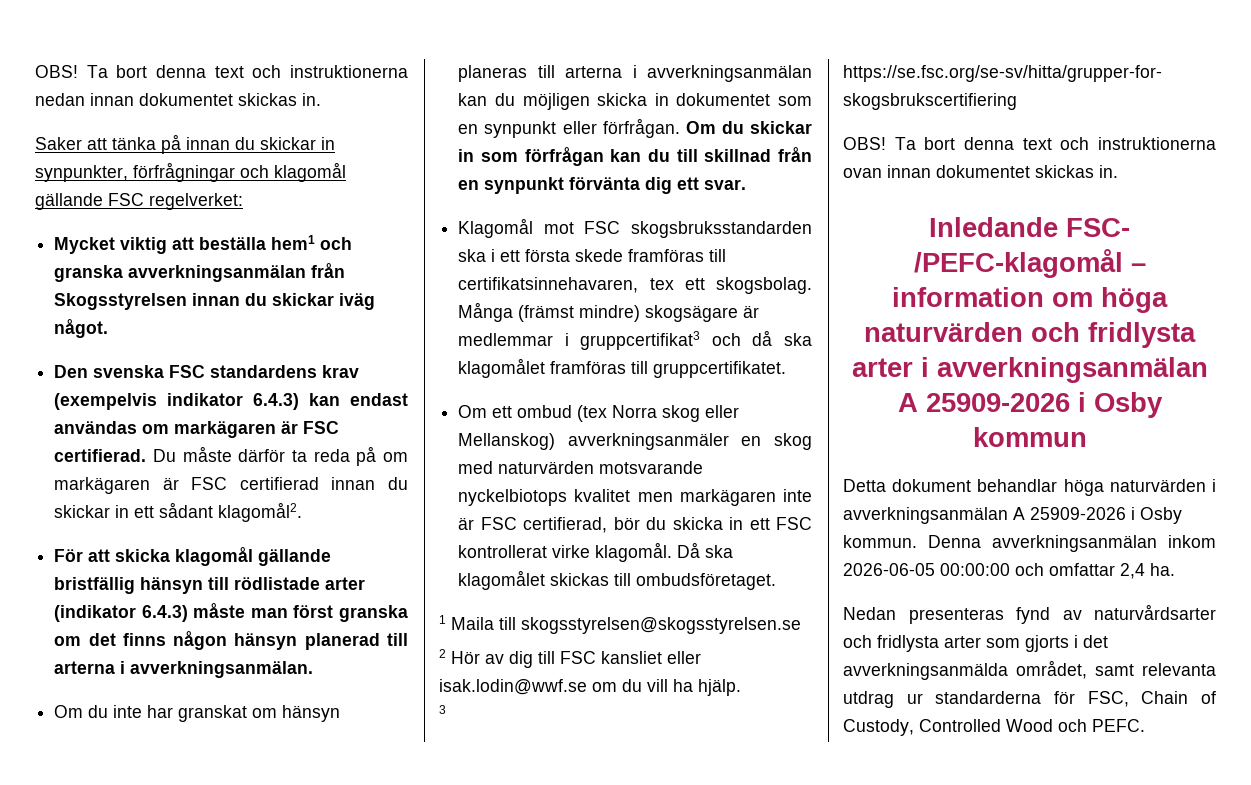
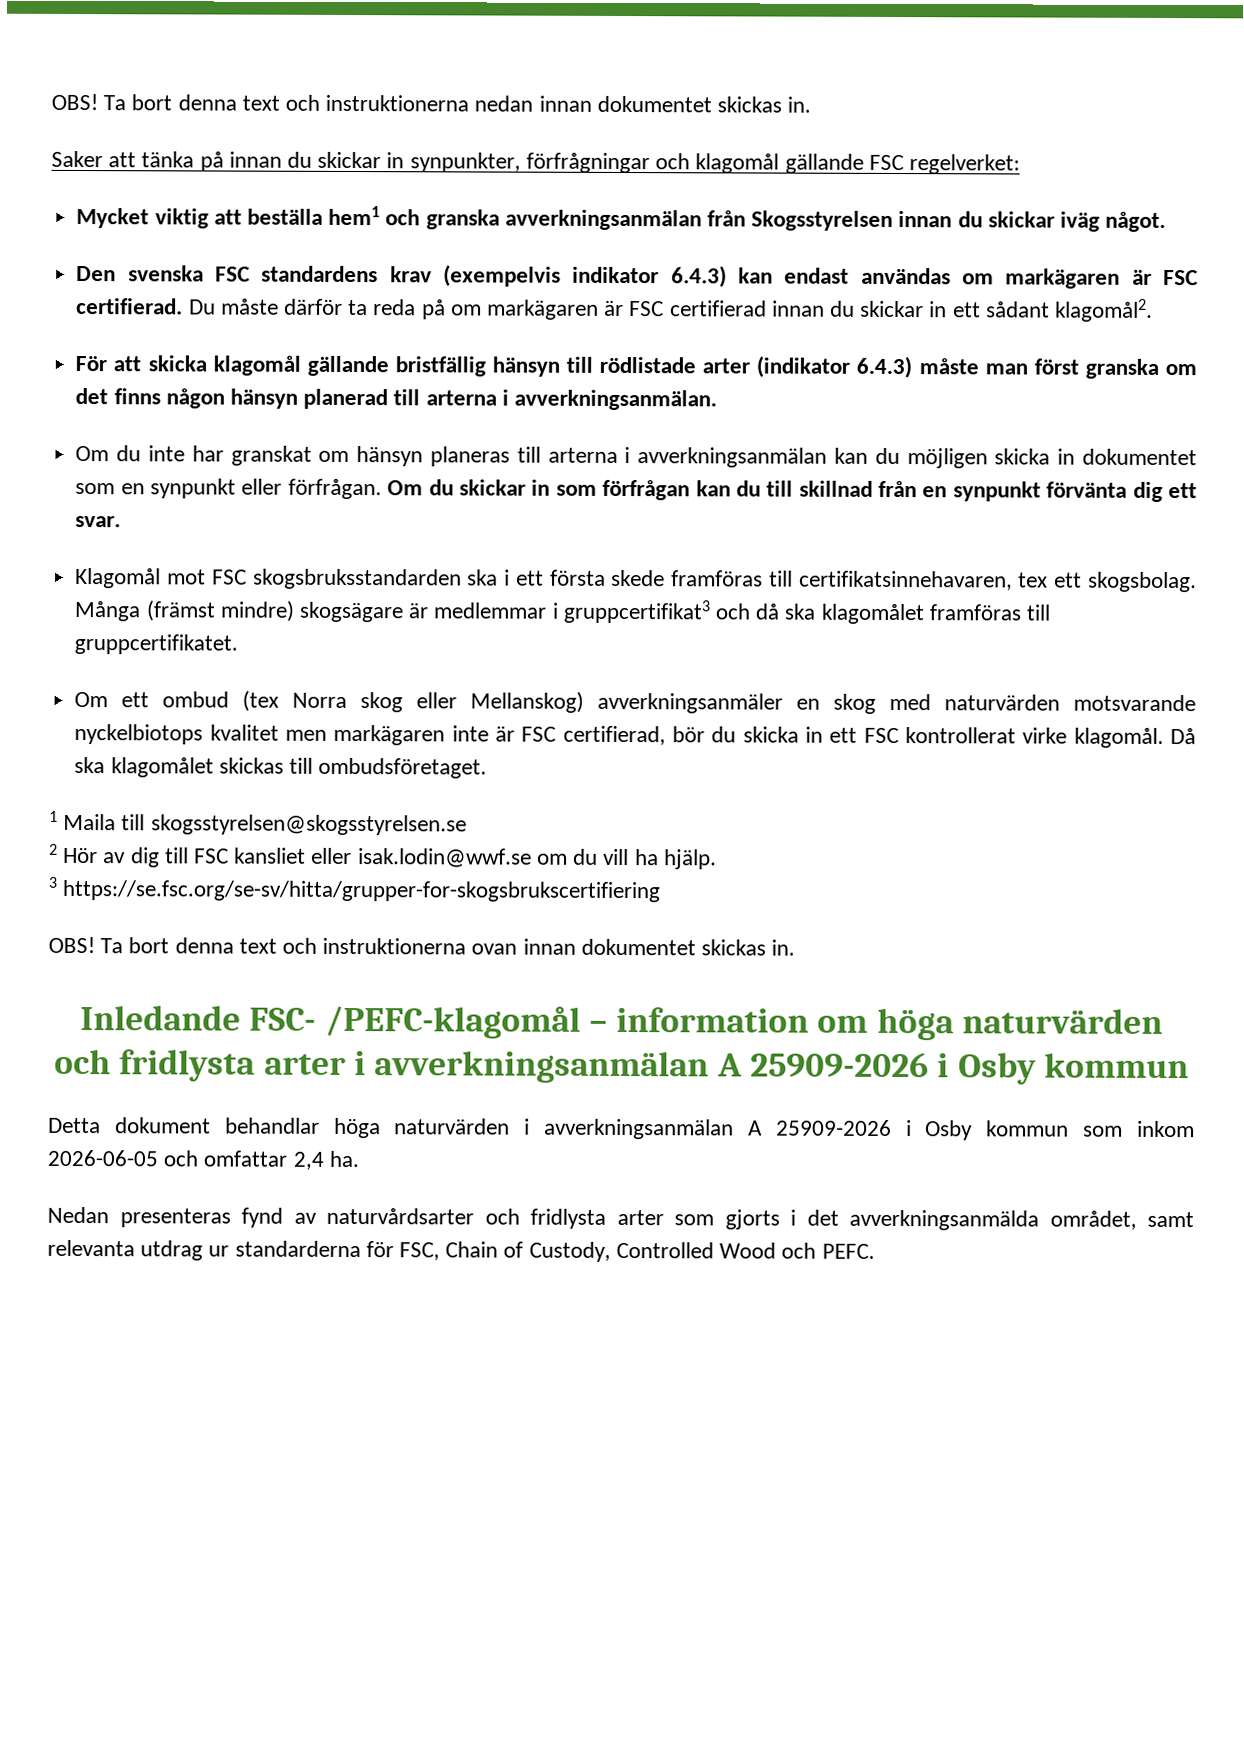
- Detta dokument behandlar höga naturvärden i avverkningsanmälan A 25909-2026 i Osby kommun. Denna avverkningsanmälan inkom 2026-06-05 00:00:00 och omfattar 2,4 ha.
+ Detta dokument behandlar höga naturvärden i avverkningsanmälan A 25909-2026 i Osby kommun som inkom 2026-06-05 och omfattar 2,4 ha.

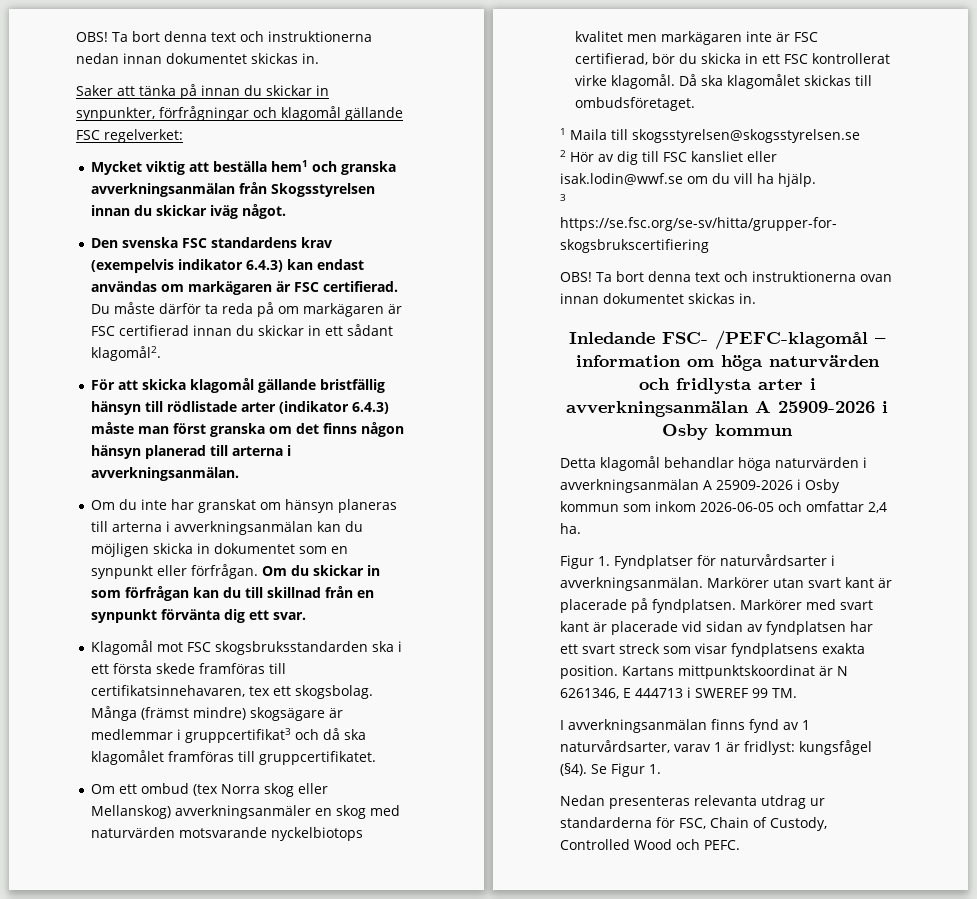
- Detta dokument behandlar höga naturvärden i avverkningsanmälan A 25909-2026 i Osby kommun som inkom 2026-06-05 och omfattar 2,4 ha.
+ Detta klagomål behandlar höga naturvärden i avverkningsanmälan A 25909-2026 i Osby kommun som inkom 2026-06-05 och omfattar 2,4 ha.
- Nedan presenteras fynd av naturvårdsarter och fridlysta arter som gjorts i det avverkningsanmälda området, samt relevanta utdrag ur standarderna för FSC, Chain of Custody, Controlled Wood och PEFC.
+ Figur 1. Fyndplatser för naturvårdsarter i avverkningsanmälan. Markörer utan svart kant är placerade på fyndplatsen. Markörer med svart kant är placerade vid sidan av fyndplatsen har ett svart streck som visar fyndplatsens exakta position. Kartans mittpunktskoordinat är N 6261346, E 444713 i SWEREF 99 TM.
+ I avverkningsanmälan finns fynd av 1 naturvårdsarter, varav 1 är fridlyst: kungsfågel (§4). Se Figur 1.
+ Nedan presenteras relevanta utdrag ur standarderna för FSC, Chain of Custody, Controlled Wood och PEFC.

